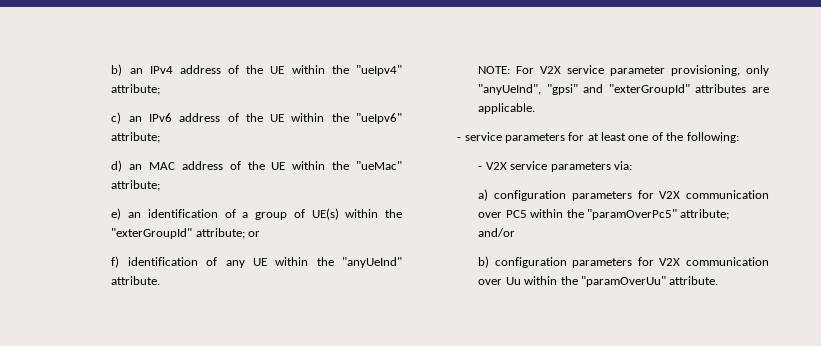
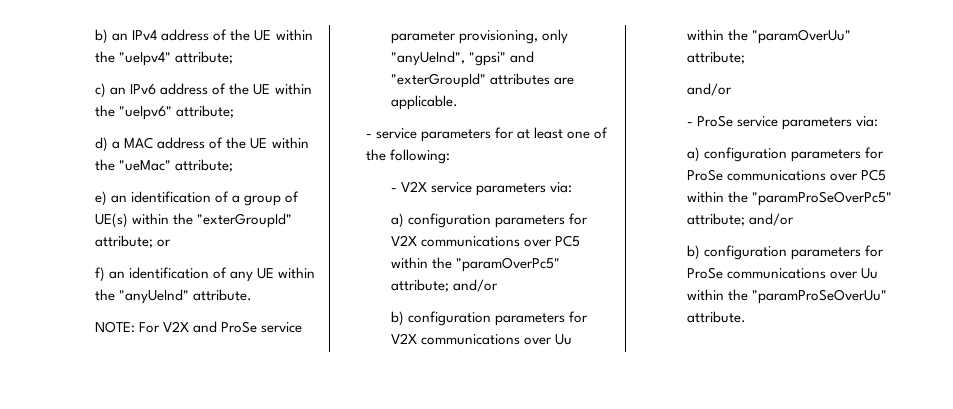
- d) an MAC address of the UE within the "ueMac" attribute;
+ d) a MAC address of the UE within the "ueMac" attribute;
- f) identification of any UE within the "anyUeInd" attribute.
+ f) an identification of any UE within the "anyUeInd" attribute.
- NOTE: For V2X service parameter provisioning, only "anyUeInd", "gpsi" and "exterGroupId" attributes are applicable.
+ NOTE: For V2X and ProSe service parameter provisioning, only "anyUeInd", "gpsi" and "exterGroupId" attributes are applicable.
- a) configuration parameters for V2X communication over PC5 within the "paramOverPc5" attribute; and/or
+ a) configuration parameters for V2X communications over PC5 within the "paramOverPc5" attribute; and/or
- b) configuration parameters for V2X communication over Uu within the "paramOverUu" attribute.
+ b) configuration parameters for V2X communications over Uu within the "paramOverUu" attribute;
+ and/or
+ - ProSe service parameters via:
+ a) configuration parameters for ProSe communications over PC5 within the "paramProSeOverPc5" attribute; and/or
+ b) configuration parameters for ProSe communications over Uu within the "paramProSeOverUu" attribute.

